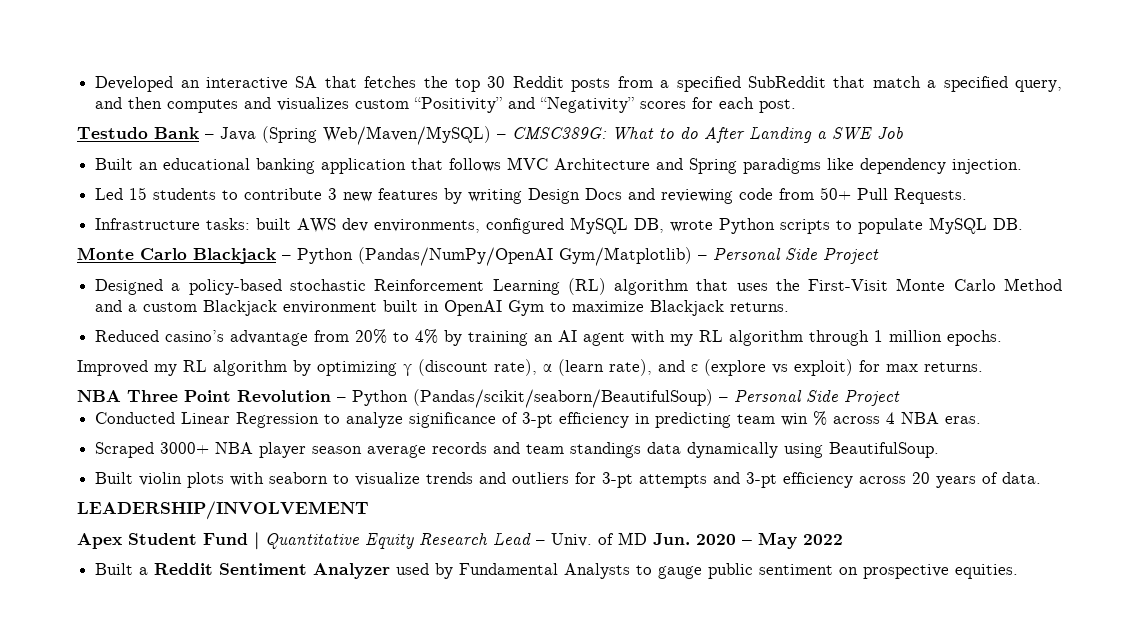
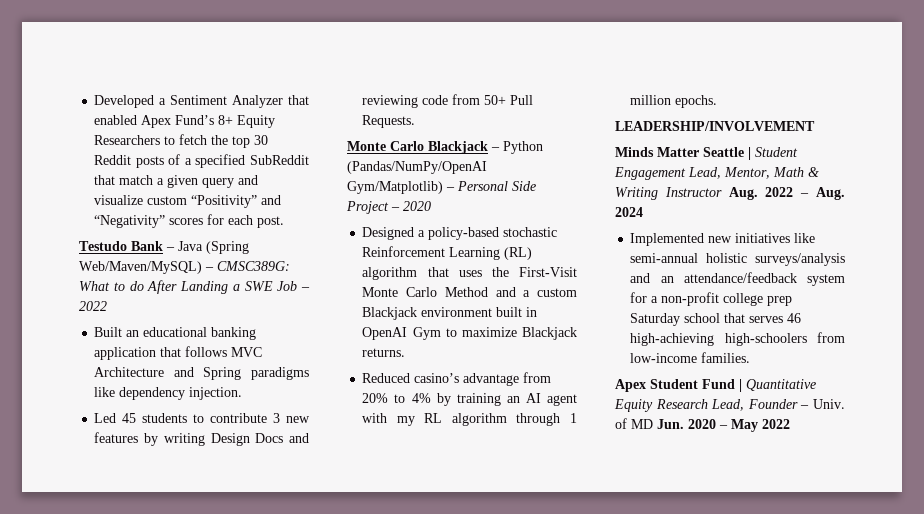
- Developed an interactive SA that fetches the top 30 Reddit posts from a specified SubReddit that match a specified query, and then computes and visualizes custom “Positivity” and “Negativity” scores for each post.
+ Developed a Sentiment Analyzer that enabled Apex Fund’s 8+ Equity Researchers to fetch the top 30 Reddit posts of a specified SubReddit that match a given query and visualize custom “Positivity” and “Negativity” scores for each post.
- Testudo Bank – Java (Spring Web/Maven/MySQL) – CMSC389G: What to do After Landing a SWE Job
+ Testudo Bank – Java (Spring Web/Maven/MySQL) – CMSC389G: What to do After Landing a SWE Job – 2022
- Led 15 students to contribute 3 new features by writing Design Docs and reviewing code from 50+ Pull Requests.
+ Led 45 students to contribute 3 new features by writing Design Docs and reviewing code from 50+ Pull Requests.
- Infrastructure tasks: built AWS dev environments, configured MySQL DB, wrote Python scripts to populate MySQL DB.
- Monte Carlo Blackjack – Python (Pandas/NumPy/OpenAI Gym/Matplotlib) – Personal Side Project
+ Monte Carlo Blackjack – Python (Pandas/NumPy/OpenAI Gym/Matplotlib) – Personal Side Project – 2020
- Improved my RL algorithm by optimizing γ (discount rate), α (learn rate), and ε (explore vs exploit) for max returns.
- NBA Three Point Revolution – Python (Pandas/scikit/seaborn/BeautifulSoup) – Personal Side Project
- Conducted Linear Regression to analyze significance of 3-pt efficiency in predicting team win % across 4 NBA eras.
- Scraped 3000+ NBA player season average records and team standings data dynamically using BeautifulSoup.
- Built violin plots with seaborn to visualize trends and outliers for 3-pt attempts and 3-pt efficiency across 20 years of data.
  LEADERSHIP/INVOLVEMENT
+ Minds Matter Seattle | Student Engagement Lead, Mentor, Math & Writing Instructor Aug. 2022 – Aug. 2024
+ Implemented new initiatives like semi-annual holistic surveys/analysis and an attendance/feedback system for a non-profit college prep Saturday school that serves 46 high-achieving high-schoolers from low-income families.
- Apex Student Fund | Quantitative Equity Research Lead – Univ. of MD Jun. 2020 – May 2022
+ Apex Student Fund | Quantitative Equity Research Lead, Founder – Univ. of MD Jun. 2020 – May 2022
- Built a Reddit Sentiment Analyzer used by Fundamental Analysts to gauge public sentiment on prospective equities.

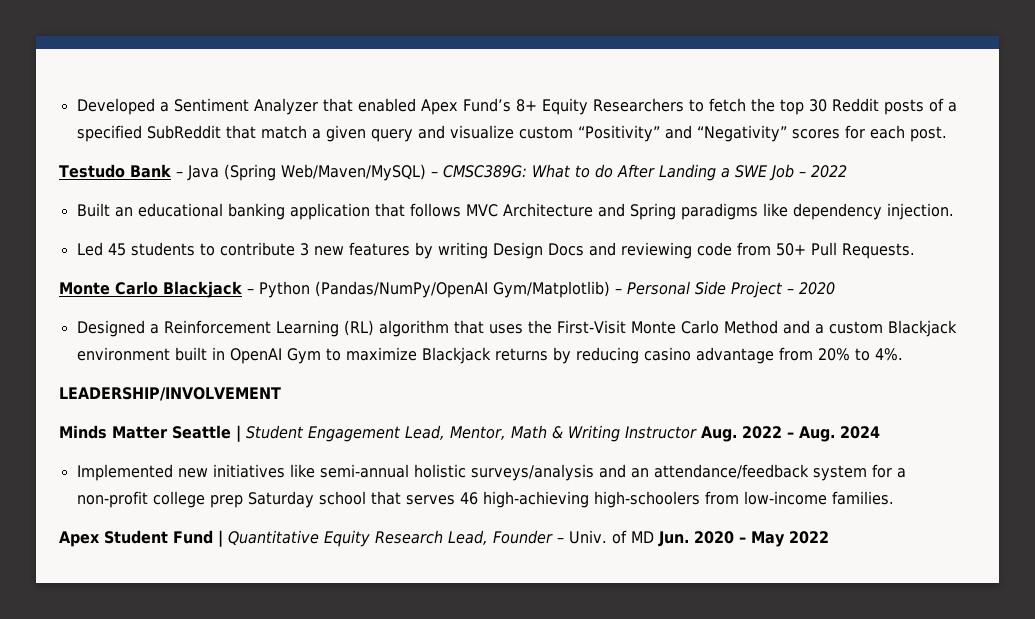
- Designed a policy-based stochastic Reinforcement Learning (RL) algorithm that uses the First-Visit Monte Carlo Method and a custom Blackjack environment built in OpenAI Gym to maximize Blackjack returns.
- Reduced casino’s advantage from 20% to 4% by training an AI agent with my RL algorithm through 1 million epochs.
+ Designed a Reinforcement Learning (RL) algorithm that uses the First-Visit Monte Carlo Method and a custom Blackjack environment built in OpenAI Gym to maximize Blackjack returns by reducing casino advantage from 20% to 4%.

